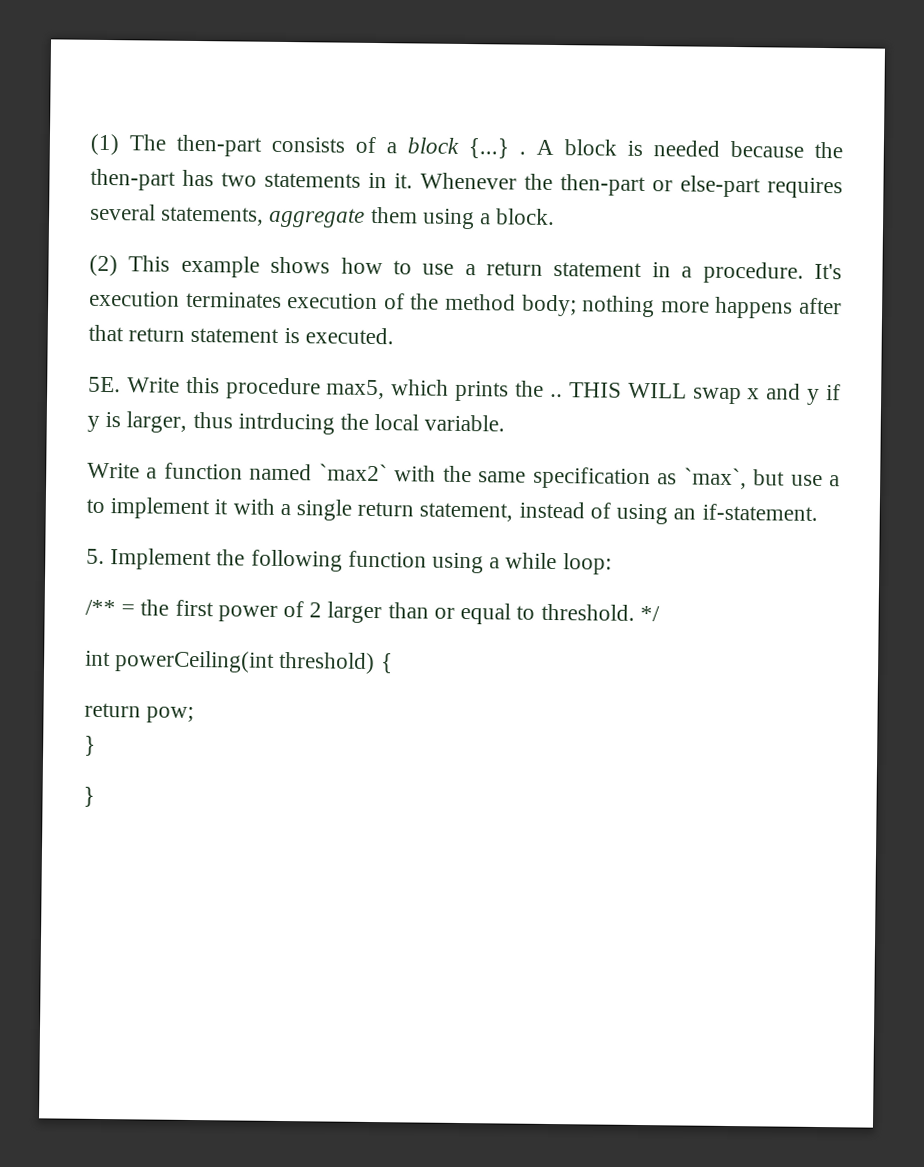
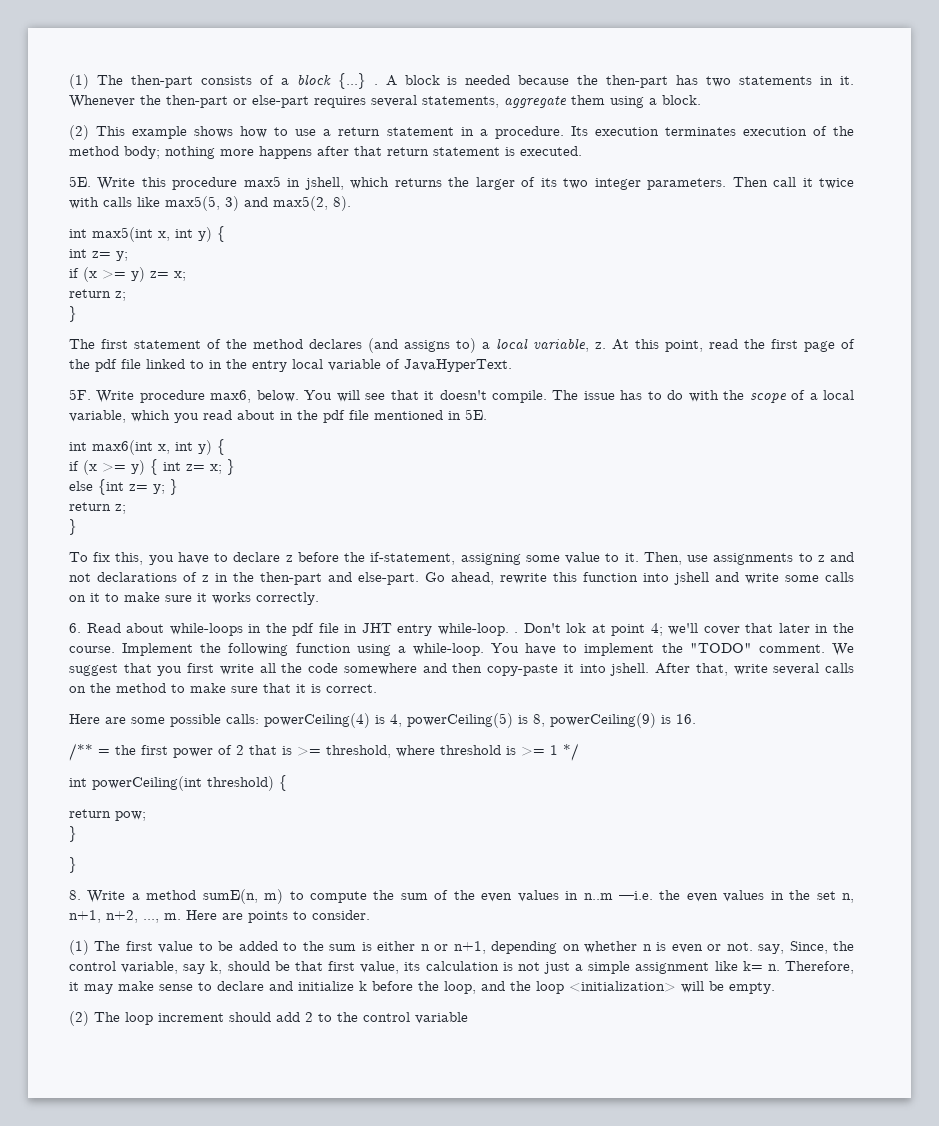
- It's execution terminates execution of the method body; nothing more happens after that return statement is executed.
+ Its execution terminates execution of the method body; nothing more happens after that return statement is executed.
- Write this procedure max5, which prints the .. THIS WILL swap x and y if y is larger, thus intrducing the local variable.
- Write a function named `max2` with the same specification as `max`, but use a to implement it with a single return statement, instead of using an if-statement.
- 5. Implement the following function using a while loop:
+ Write this procedure max5 in jshell, which returns the larger of its two integer parameters. Then call it twice with calls like max5(5, 3) and max5(2, 8).
+ int max5(int x, int y) {
+ int z= y;
+ if (x >= y) z= x;
+ return z;
+ }
+ The first statement of the method declares (and assigns to) a local variable, z. At this point, read the first page of the pdf file linked to in the entry local variable of JavaHyperText.
+ 5F. Write procedure max6, below. You will see that it doesn't compile. The issue has to do with the scope of a local variable, which you read about in the pdf file mentioned in 5E.
+ int max6(int x, int y) {
+ if (x >= y) { int z= x; }
+ else {int z= y; }
+ return z;
+ }
+ To fix this, you have to declare z before the if-statement, assigning some value to it. Then, use assignments to z and not declarations of z in the then-part and else-part. Go ahead, rewrite this function into jshell and write some calls on it to make sure it works correctly.
+ 6. Read about while-loops in the pdf file in JHT entry while-loop. . Don't lok at point 4; we'll cover that later in the course. Implement the following function using a while-loop. You have to implement the "TODO" comment. We suggest that you first write all the code somewhere and then copy-paste it into jshell. After that, write several calls on the method to make sure that it is correct.
+ Here are some possible calls: powerCeiling(4) is 4, powerCeiling(5) is 8, powerCeiling(9) is 16.
- /** = the first power of 2 larger than or equal to threshold. */
+ /** = the first power of 2 that is >= threshold, where threshold is >= 1 */
+ 8. Write a method sumE(n, m) to compute the sum of the even values in n..m —i.e. the even values in the set n, n+1, n+2, ..., m. Here are points to consider.
+ (1) The first value to be added to the sum is either n or n+1, depending on whether n is even or not. say, Since, the control variable, say k, should be that first value, its calculation is not just a simple assignment like k= n. Therefore, it may make sense to declare and initialize k before the loop, and the loop <initialization> will be empty.
+ (2) The loop increment should add 2 to the control variable

